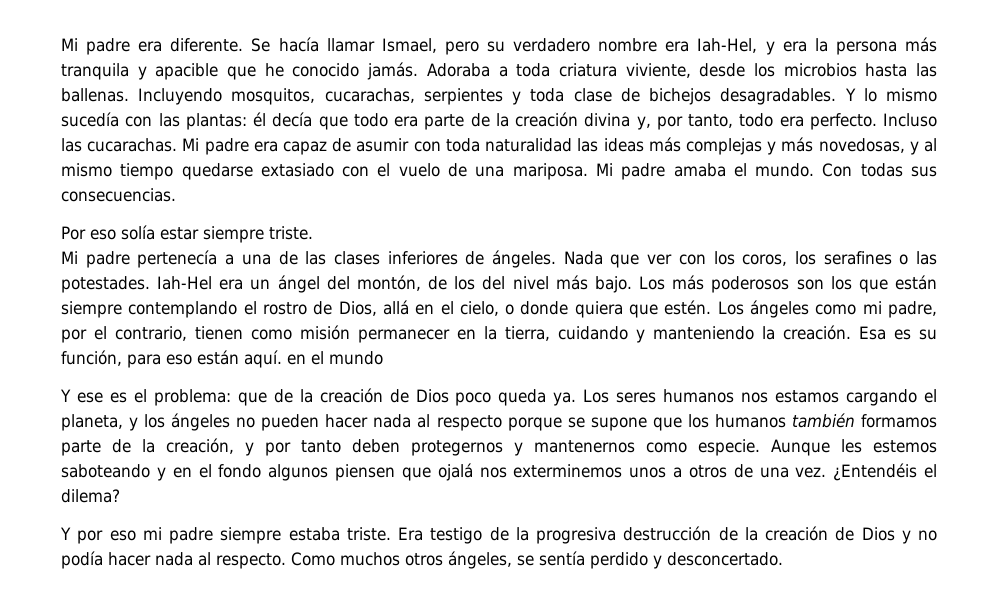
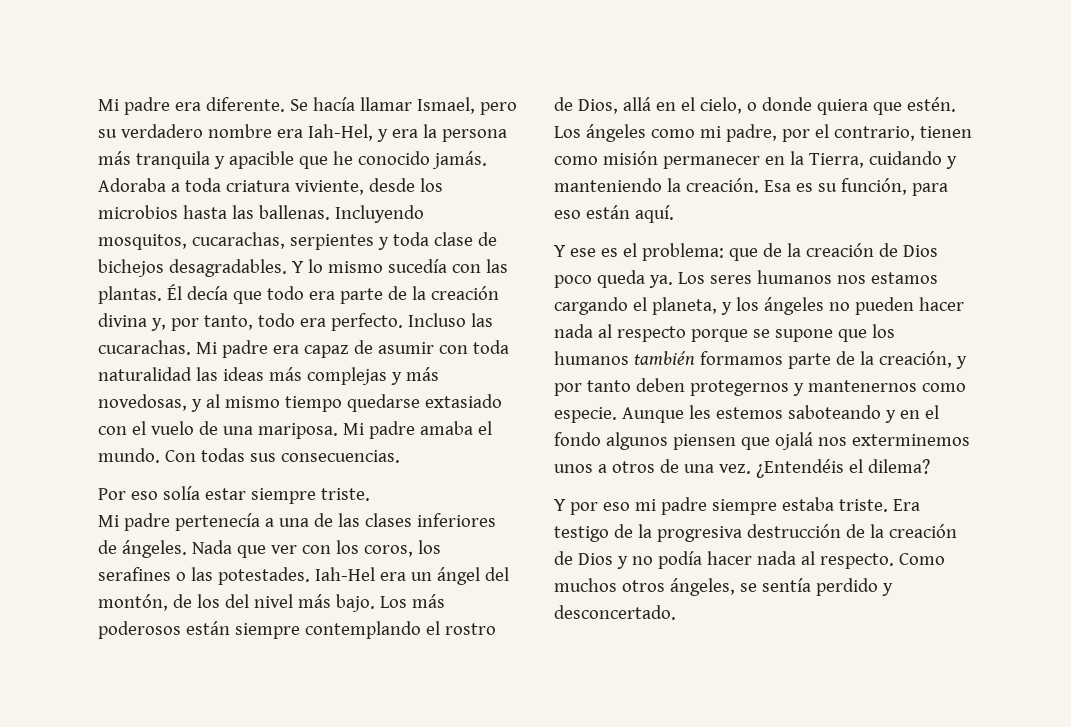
- Y lo mismo sucedía con las plantas: él decía que todo era parte de la creación divina y, por tanto, todo era perfecto.
+ Y lo mismo sucedía con las plantas. Él decía que todo era parte de la creación divina y, por tanto, todo era perfecto.
- Los más poderosos son los que están siempre contemplando el rostro de Dios, allá en el cielo, o donde quiera que estén.
+ Los más poderosos están siempre contemplando el rostro de Dios, allá en el cielo, o donde quiera que estén.
- Los ángeles como mi padre, por el contrario, tienen como misión permanecer en la tierra, cuidando y manteniendo la creación.
+ Los ángeles como mi padre, por el contrario, tienen como misión permanecer en la Tierra, cuidando y manteniendo la creación.
- Esa es su función, para eso están aquí. en el mundo
+ Esa es su función, para eso están aquí.

